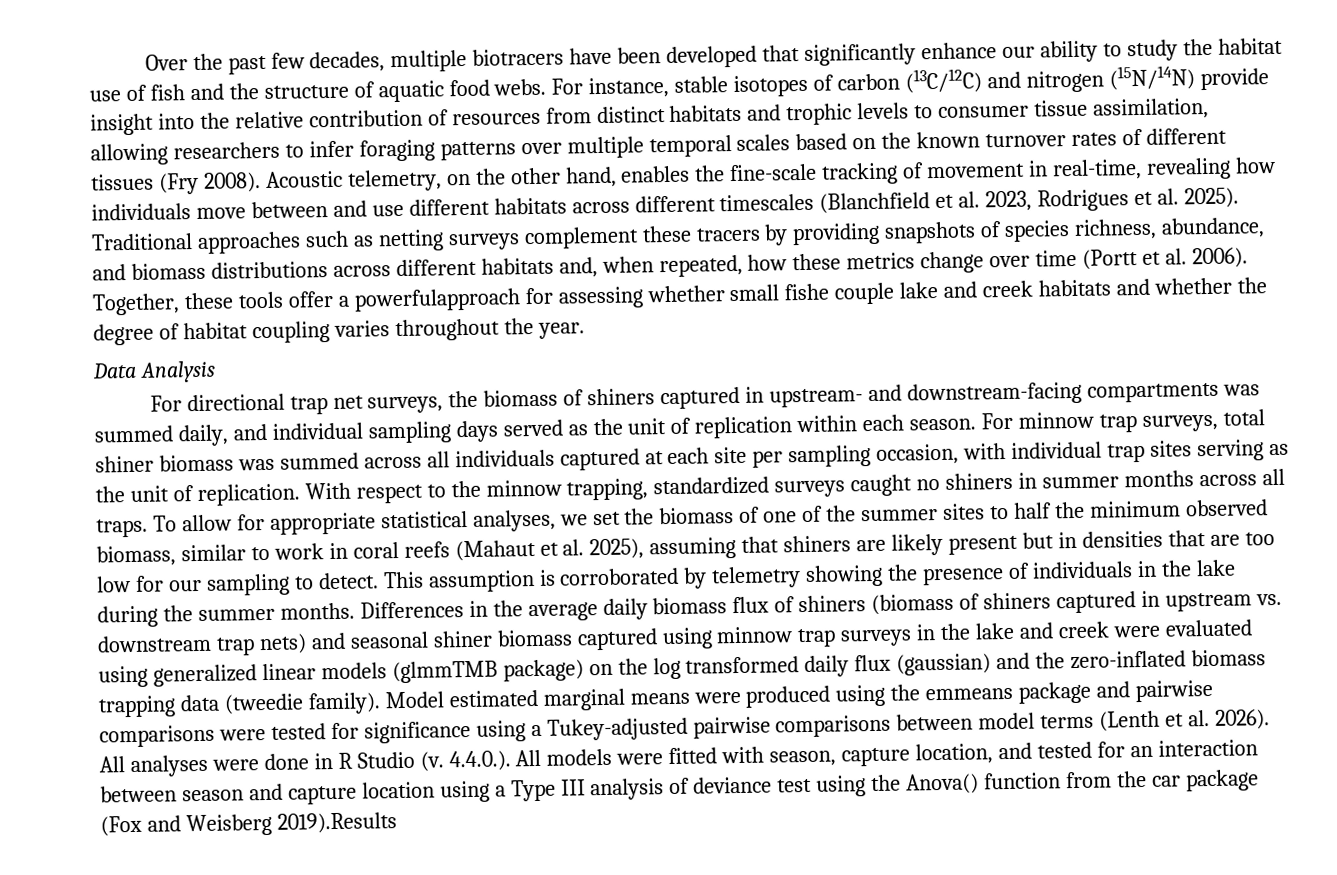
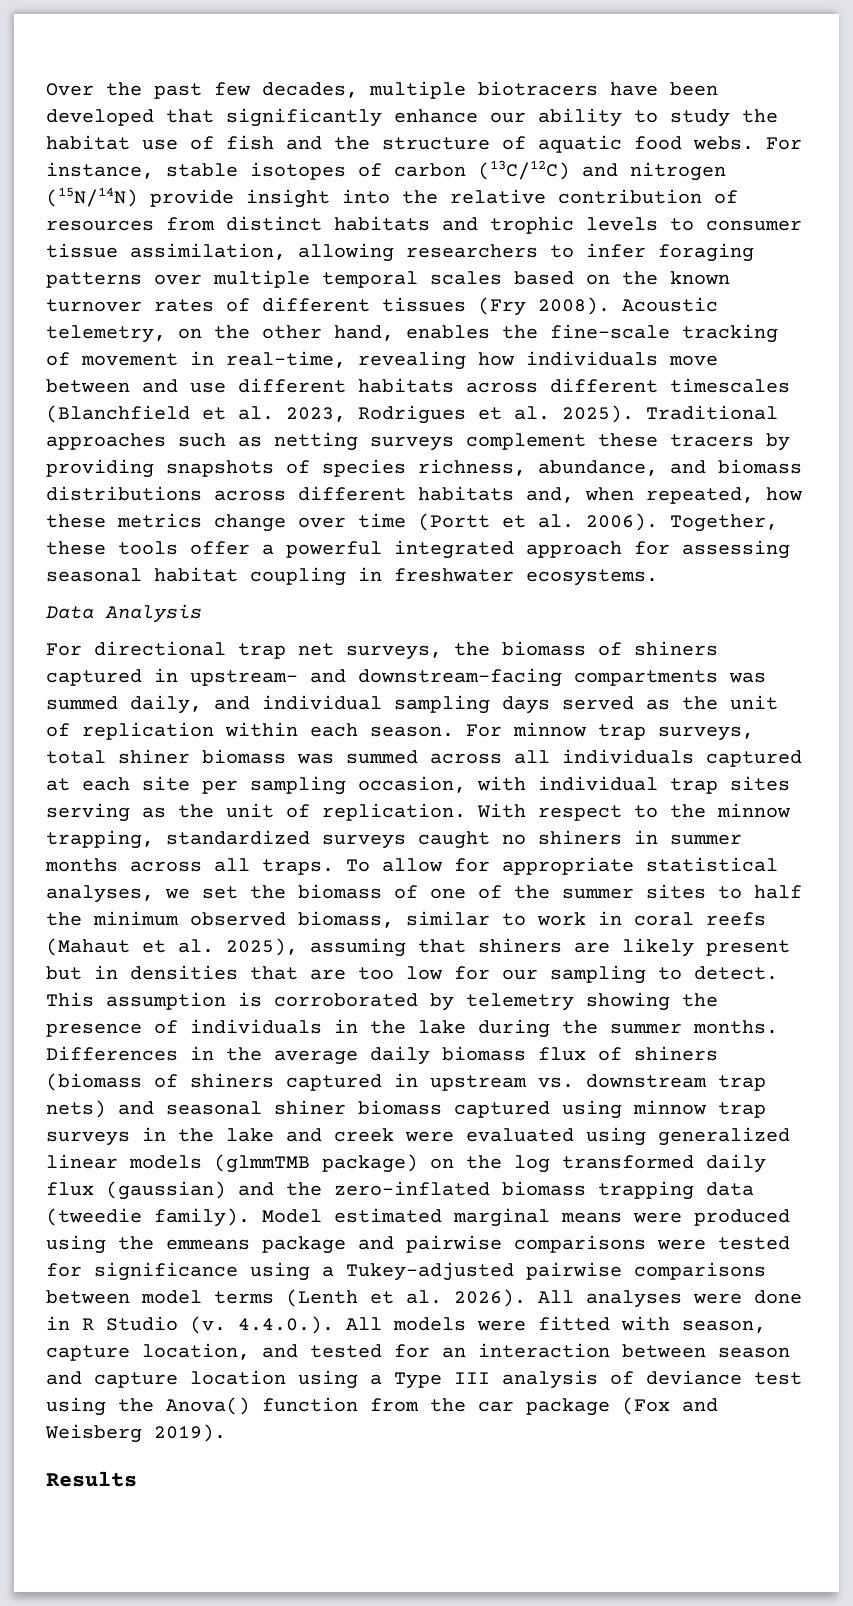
- Together, these tools offer a powerfulapproach for assessing whether small fishe couple lake and creek habitats and whether the degree of habitat coupling varies throughout the year.
+ Together, these tools offer a powerful integrated approach for assessing seasonal habitat coupling in freshwater ecosystems.
- 4.4.0.). All models were fitted with season, capture location, and tested for an interaction between season and capture location using a Type III analysis of deviance test using the Anova() function from the car package (Fox and Weisberg 2019).Results
+ 4.4.0.). All models were fitted with season, capture location, and tested for an interaction between season and capture location using a Type III analysis of deviance test using the Anova() function from the car package (Fox and Weisberg 2019).
+ Results

